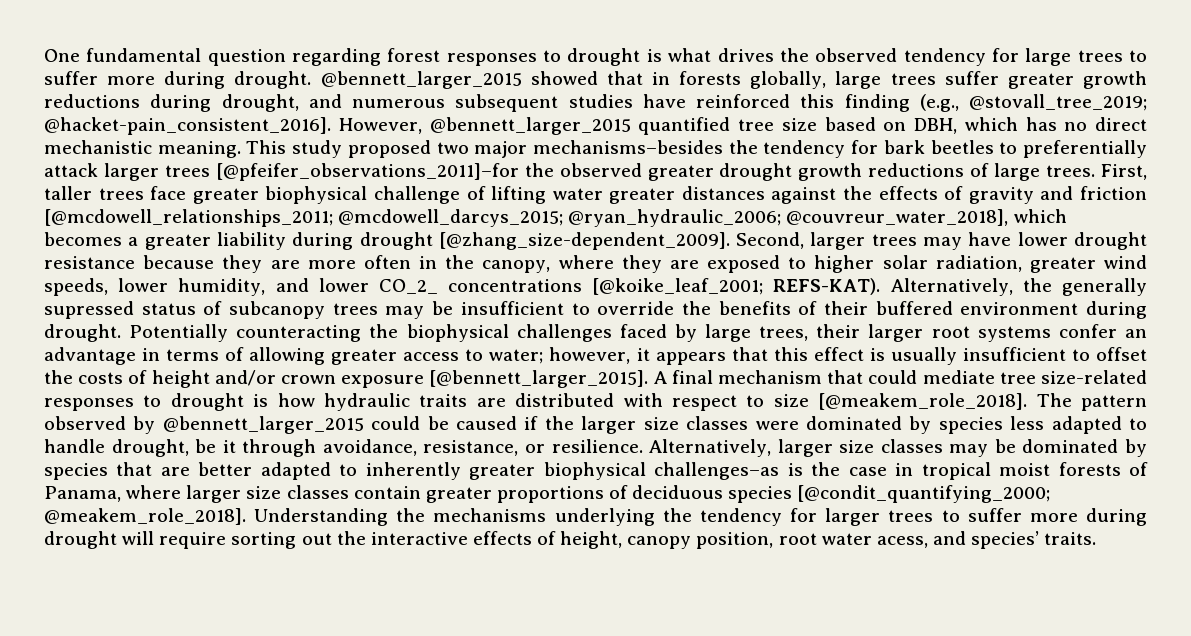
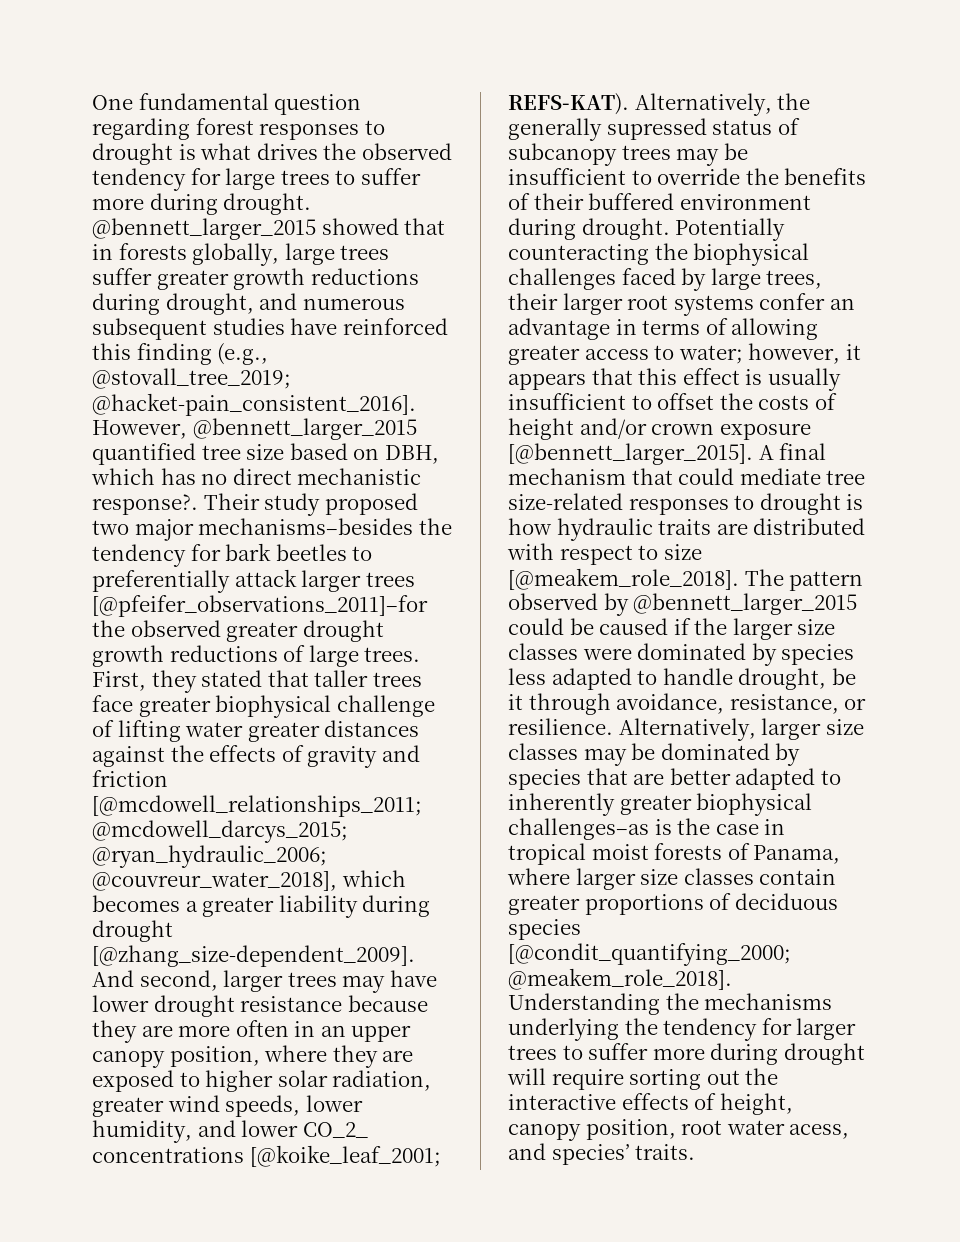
- However, @bennett_larger_2015 quantified tree size based on DBH, which has no direct mechanistic meaning. This study proposed two major mechanisms–besides the tendency for bark beetles to preferentially attack larger trees [@pfeifer_observations_2011]–for the observed greater drought growth reductions of large trees.
+ However, @bennett_larger_2015 quantified tree size based on DBH, which has no direct mechanistic response?. Their study proposed two major mechanisms–besides the tendency for bark beetles to preferentially attack larger trees [@pfeifer_observations_2011]–for the observed greater drought growth reductions of large trees.
- First, taller trees face greater biophysical challenge of lifting water greater distances against the effects of gravity and friction [@mcdowell_relationships_2011; @mcdowell_darcys_2015; @ryan_hydraulic_2006; @couvreur_water_2018], which becomes a greater liability during drought [@zhang_size-dependent_2009].
+ First, they stated that taller trees face greater biophysical challenge of lifting water greater distances against the effects of gravity and friction [@mcdowell_relationships_2011; @mcdowell_darcys_2015; @ryan_hydraulic_2006; @couvreur_water_2018], which becomes a greater liability during drought [@zhang_size-dependent_2009].
- Second, larger trees may have lower drought resistance because they are more often in the canopy, where they are exposed to higher solar radiation, greater wind speeds, lower humidity, and lower CO_2_ concentrations [@koike_leaf_2001; REFS-KAT).
+ And second, larger trees may have lower drought resistance because they are more often in an upper canopy position, where they are exposed to higher solar radiation, greater wind speeds, lower humidity, and lower CO_2_ concentrations [@koike_leaf_2001; REFS-KAT).

